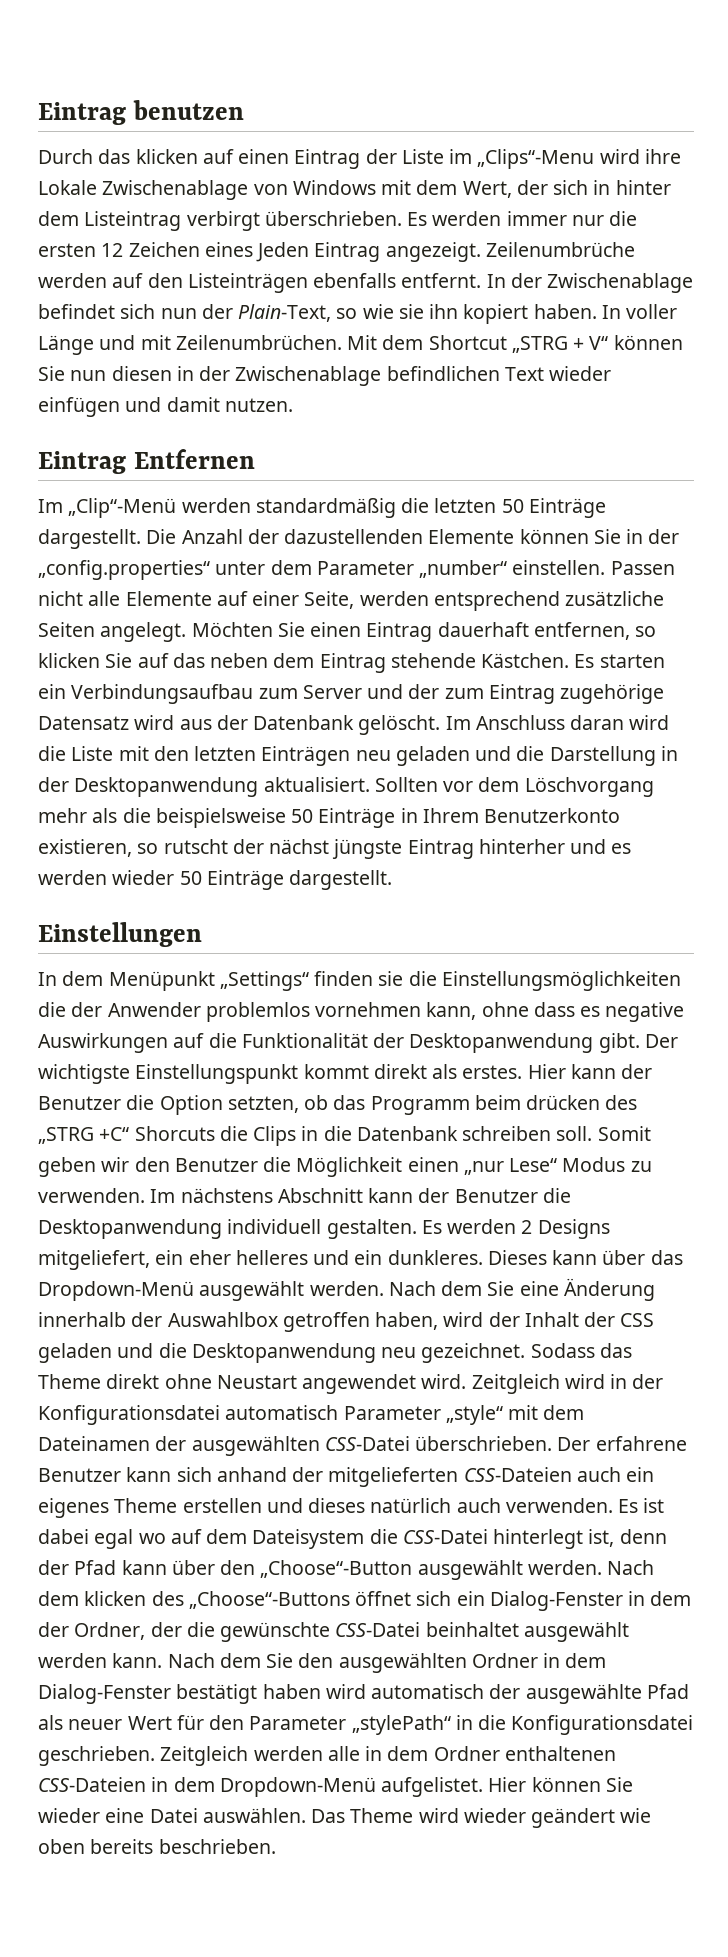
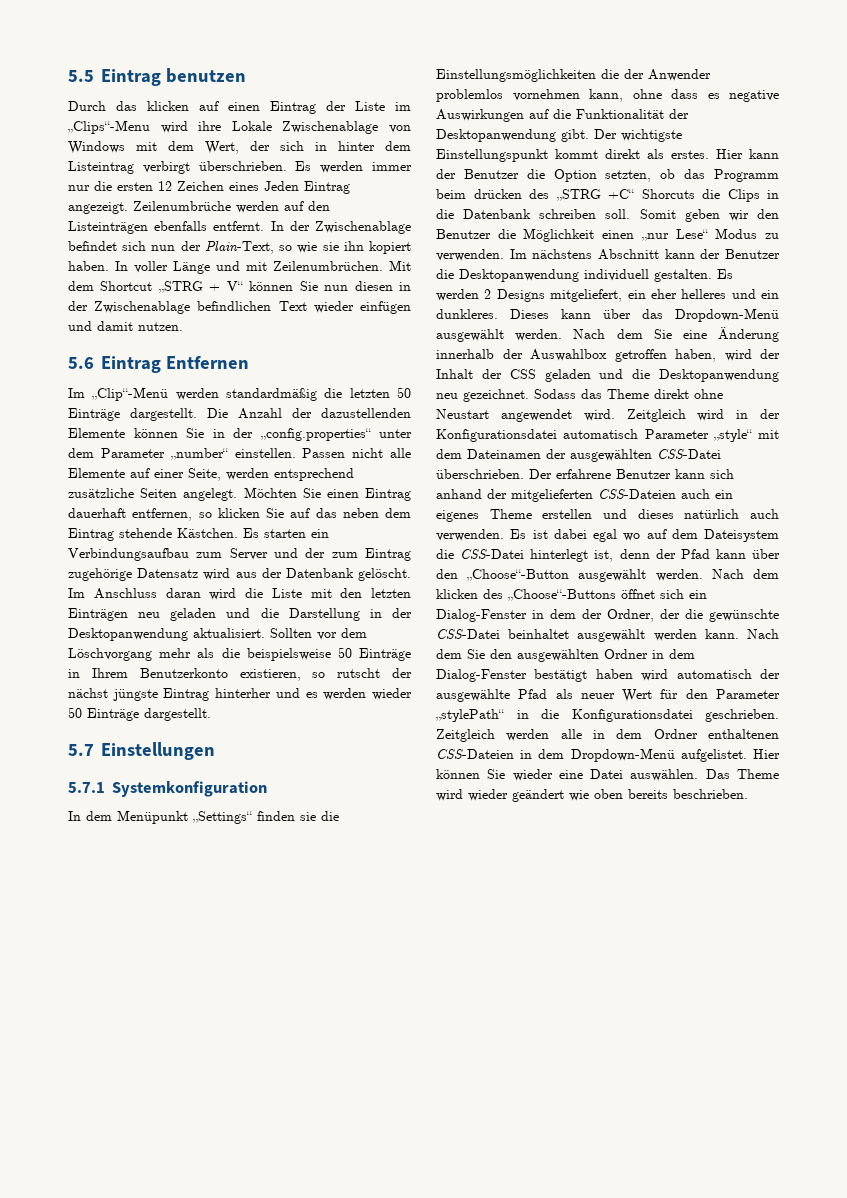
- Eintrag benutzen
+ 5.5 Eintrag benutzen
- Eintrag Entfernen
+ 5.6 Eintrag Entfernen
- Einstellungen
+ 5.7 Einstellungen
+ 5.7.1 Systemkonfiguration

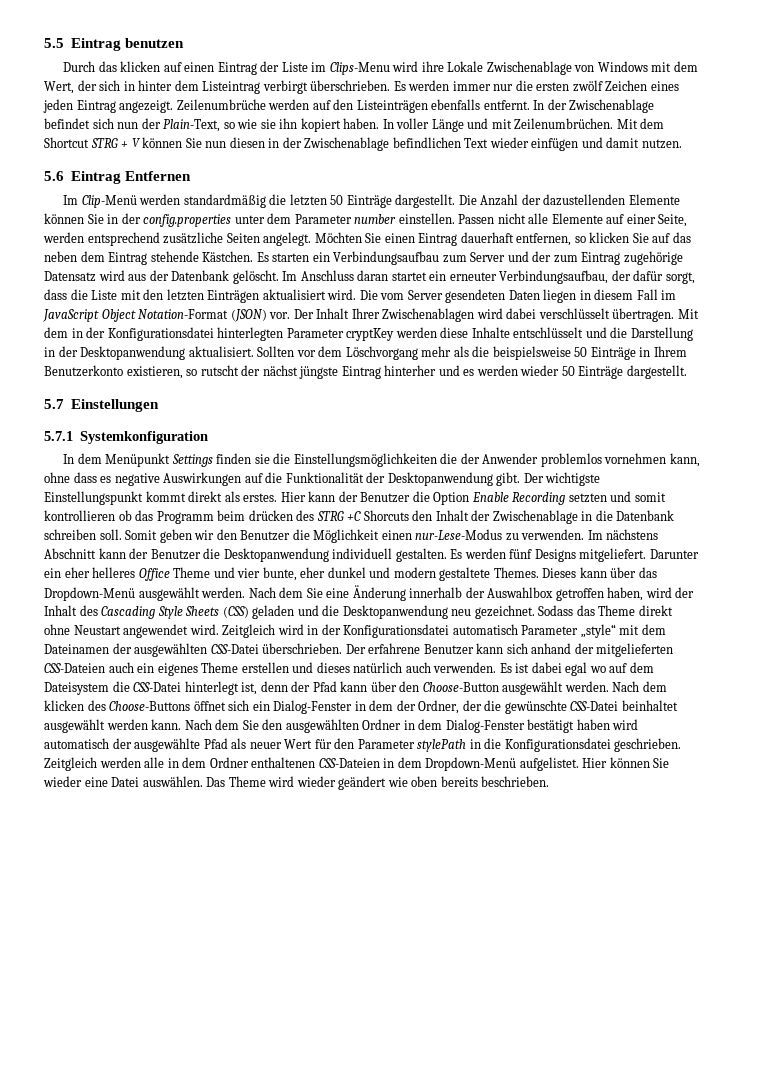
- Durch das klicken auf einen Eintrag der Liste im „Clips“-Menu wird ihre Lokale Zwischenablage von Windows mit dem Wert, der sich in hinter dem Listeintrag verbirgt überschrieben.
+ Durch das klicken auf einen Eintrag der Liste im Clips-Menu wird ihre Lokale Zwischenablage von Windows mit dem Wert, der sich in hinter dem Listeintrag verbirgt überschrieben.
- Es werden immer nur die ersten 12 Zeichen eines Jeden Eintrag angezeigt.
+ Es werden immer nur die ersten zwölf Zeichen eines jeden Eintrag angezeigt.
- Mit dem Shortcut „STRG + V“ können Sie nun diesen in der Zwischenablage befindlichen Text wieder einfügen und damit nutzen.
+ Mit dem Shortcut STRG + V können Sie nun diesen in der Zwischenablage befindlichen Text wieder einfügen und damit nutzen.
- Im „Clip“-Menü werden standardmäßig die letzten 50 Einträge dargestellt.
+ Im Clip-Menü werden standardmäßig die letzten 50 Einträge dargestellt.
- Die Anzahl der dazustellenden Elemente können Sie in der „config.properties“ unter dem Parameter „number“ einstellen.
+ Die Anzahl der dazustellenden Elemente können Sie in der config.properties unter dem Parameter number einstellen.
- Im Anschluss daran wird die Liste mit den letzten Einträgen neu geladen und die Darstellung in der Desktopanwendung aktualisiert.
+ Im Anschluss daran startet ein erneuter Verbindungsaufbau, der dafür sorgt, dass die Liste mit den letzten Einträgen aktualisiert wird. Die vom Server gesendeten Daten liegen in diesem Fall im JavaScript Object Notation-Format (JSON) vor. Der Inhalt Ihrer Zwischenablagen wird dabei verschlüsselt übertragen. Mit dem in der Konfigurationsdatei hinterlegten Parameter cryptKey werden diese Inhalte entschlüsselt und die Darstellung in der Desktopanwendung aktualisiert.
- In dem Menüpunkt „Settings“ finden sie die Einstellungsmöglichkeiten die der Anwender problemlos vornehmen kann, ohne dass es negative Auswirkungen auf die Funktionalität der Desktopanwendung gibt.
+ In dem Menüpunkt Settings finden sie die Einstellungsmöglichkeiten die der Anwender problemlos vornehmen kann, ohne dass es negative Auswirkungen auf die Funktionalität der Desktopanwendung gibt.
- Hier kann der Benutzer die Option setzten, ob das Programm beim drücken des „STRG +C“ Shorcuts die Clips in die Datenbank schreiben soll.
+ Hier kann der Benutzer die Option Enable Recording setzten und somit kontrollieren ob das Programm beim drücken des STRG +C Shorcuts den Inhalt der Zwischenablage in die Datenbank schreiben soll.
- Somit geben wir den Benutzer die Möglichkeit einen „nur Lese“ Modus zu verwenden.
+ Somit geben wir den Benutzer die Möglichkeit einen nur-Lese-Modus zu verwenden.
- Es werden 2 Designs mitgeliefert, ein eher helleres und ein dunkleres.
+ Es werden fünf Designs mitgeliefert. Darunter ein eher helleres Office Theme und vier bunte, eher dunkel und modern gestaltete Themes.
- Nach dem Sie eine Änderung innerhalb der Auswahlbox getroffen haben, wird der Inhalt der CSS geladen und die Desktopanwendung neu gezeichnet.
+ Nach dem Sie eine Änderung innerhalb der Auswahlbox getroffen haben, wird der Inhalt des Cascading Style Sheets (CSS) geladen und die Desktopanwendung neu gezeichnet.
- Es ist dabei egal wo auf dem Dateisystem die CSS-Datei hinterlegt ist, denn der Pfad kann über den „Choose“-Button ausgewählt werden.
+ Es ist dabei egal wo auf dem Dateisystem die CSS-Datei hinterlegt ist, denn der Pfad kann über den Choose-Button ausgewählt werden.
- Nach dem klicken des „Choose“-Buttons öffnet sich ein Dialog-Fenster in dem der Ordner, der die gewünschte CSS-Datei beinhaltet ausgewählt werden kann.
+ Nach dem klicken des Choose-Buttons öffnet sich ein Dialog-Fenster in dem der Ordner, der die gewünschte CSS-Datei beinhaltet ausgewählt werden kann.
- Nach dem Sie den ausgewählten Ordner in dem Dialog-Fenster bestätigt haben wird automatisch der ausgewählte Pfad als neuer Wert für den Parameter „stylePath“ in die Konfigurationsdatei geschrieben.
+ Nach dem Sie den ausgewählten Ordner in dem Dialog-Fenster bestätigt haben wird automatisch der ausgewählte Pfad als neuer Wert für den Parameter stylePath in die Konfigurationsdatei geschrieben.

